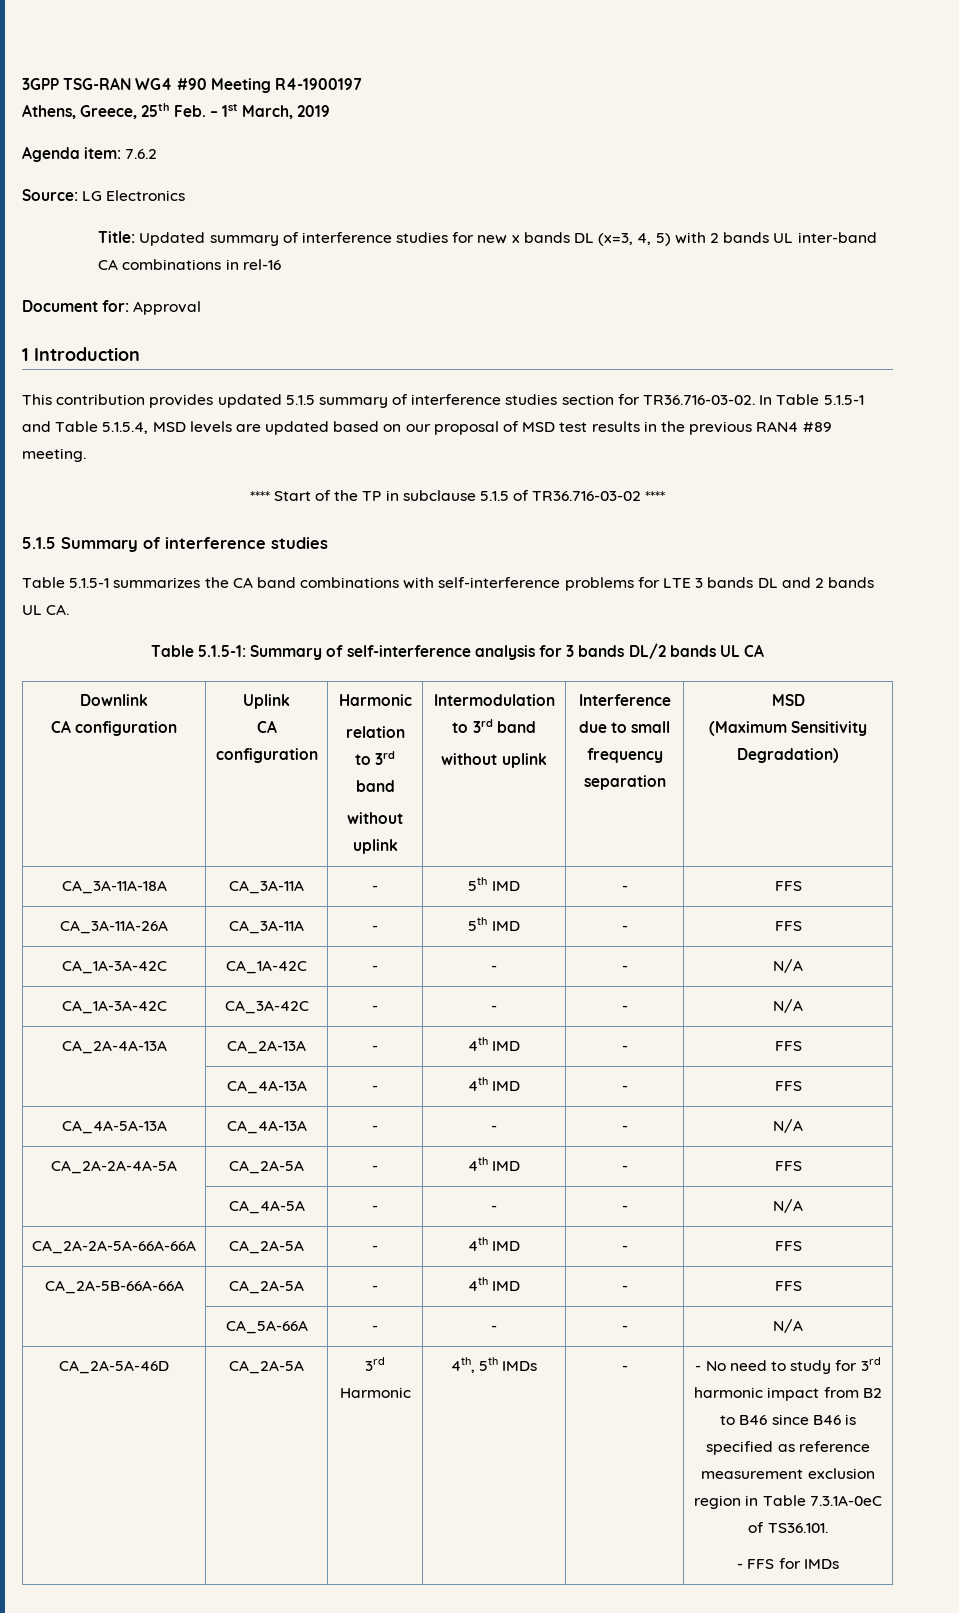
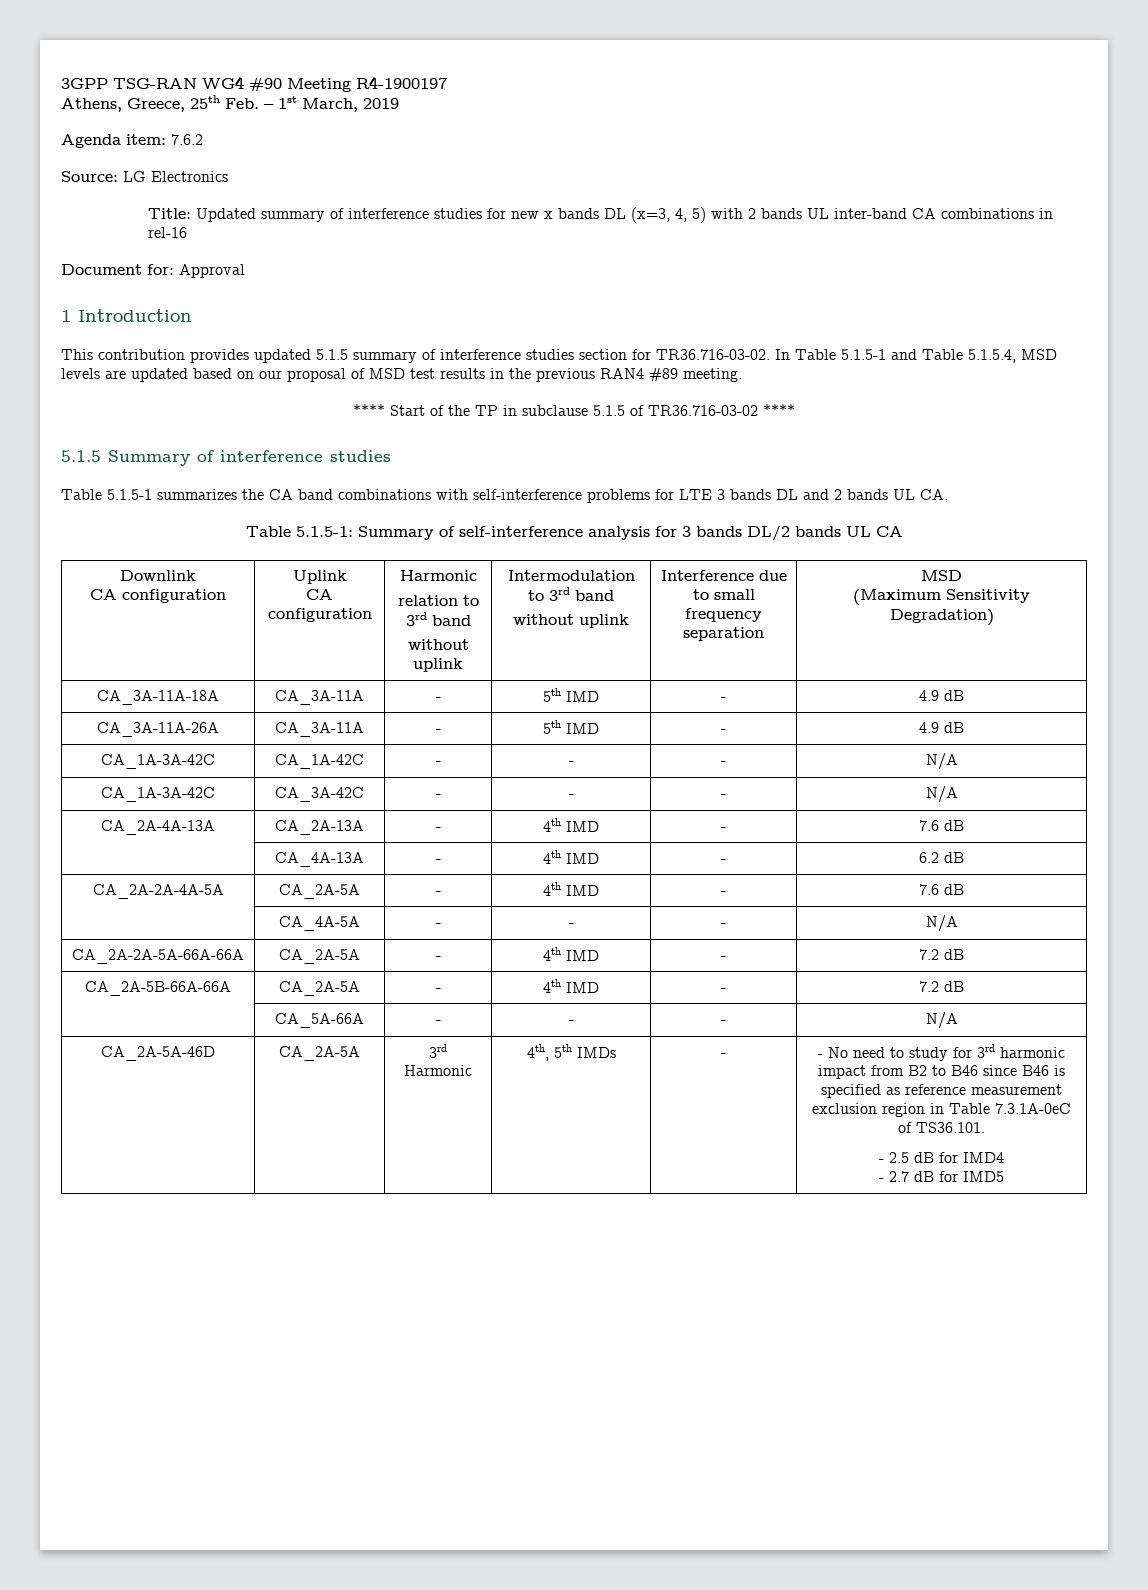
- CA_3A-11A-18A | CA_3A-11A | - | 5th IMD | - | FFS
+ CA_3A-11A-18A | CA_3A-11A | - | 5th IMD | - | 4.9 dB
- CA_3A-11A-26A | CA_3A-11A | - | 5th IMD | - | FFS
+ CA_3A-11A-26A | CA_3A-11A | - | 5th IMD | - | 4.9 dB
- CA_2A-4A-13A | CA_2A-13A | - | 4th IMD | - | FFS
+ CA_2A-4A-13A | CA_2A-13A | - | 4th IMD | - | 7.6 dB
- | CA_4A-13A | - | 4th IMD | - | FFS
- CA_4A-5A-13A | CA_4A-13A | - | - | - | N/A
+ | CA_4A-13A | - | 4th IMD | - | 6.2 dB
- CA_2A-2A-4A-5A | CA_2A-5A | - | 4th IMD | - | FFS
+ CA_2A-2A-4A-5A | CA_2A-5A | - | 4th IMD | - | 7.6 dB
- CA_2A-2A-5A-66A-66A | CA_2A-5A | - | 4th IMD | - | FFS
+ CA_2A-2A-5A-66A-66A | CA_2A-5A | - | 4th IMD | - | 7.2 dB
- CA_2A-5B-66A-66A | CA_2A-5A | - | 4th IMD | - | FFS
+ CA_2A-5B-66A-66A | CA_2A-5A | - | 4th IMD | - | 7.2 dB
- - FFS for IMDs
+ - 2.5 dB for IMD4
+ - 2.7 dB for IMD5

